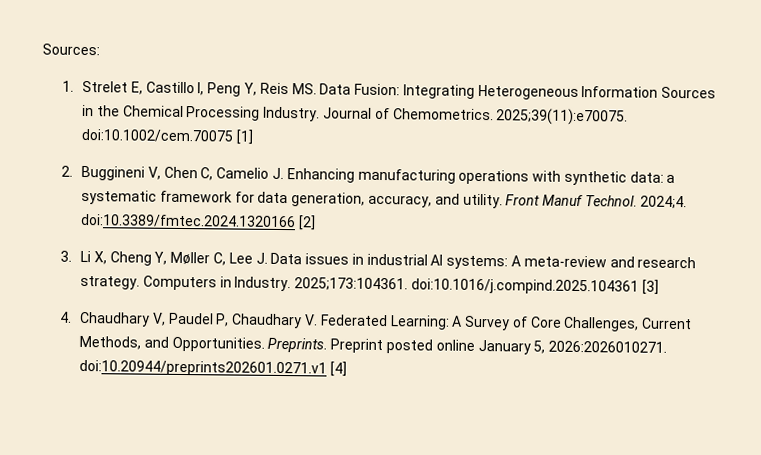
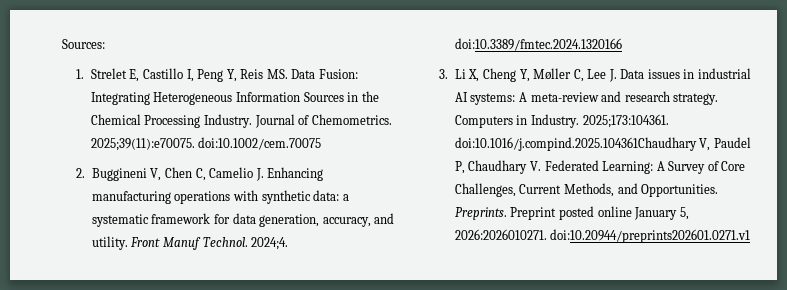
- 2025;39(11):e70075. doi:10.1002/cem.70075 [1]
+ 2025;39(11):e70075. doi:10.1002/cem.70075
- 2024;4. doi:10.3389/fmtec.2024.1320166 [2]
+ 2024;4. doi:10.3389/fmtec.2024.1320166
- 2025;173:104361. doi:10.1016/j.compind.2025.104361 [3]
- 4. Chaudhary V, Paudel P, Chaudhary V. Federated Learning: A Survey of Core Challenges, Current Methods, and Opportunities.
+ 2025;173:104361. doi:10.1016/j.compind.2025.104361Chaudhary V, Paudel P, Chaudhary V. Federated Learning: A Survey of Core Challenges, Current Methods, and Opportunities.
- Preprint posted online January 5, 2026:2026010271. doi:10.20944/preprints202601.0271.v1 [4]
+ Preprint posted online January 5, 2026:2026010271. doi:10.20944/preprints202601.0271.v1

